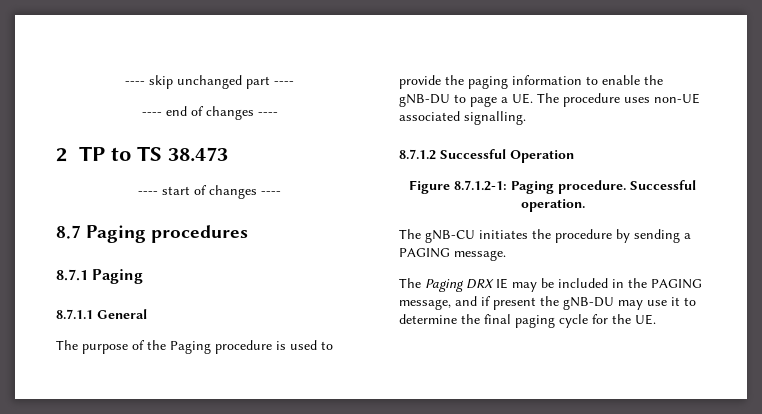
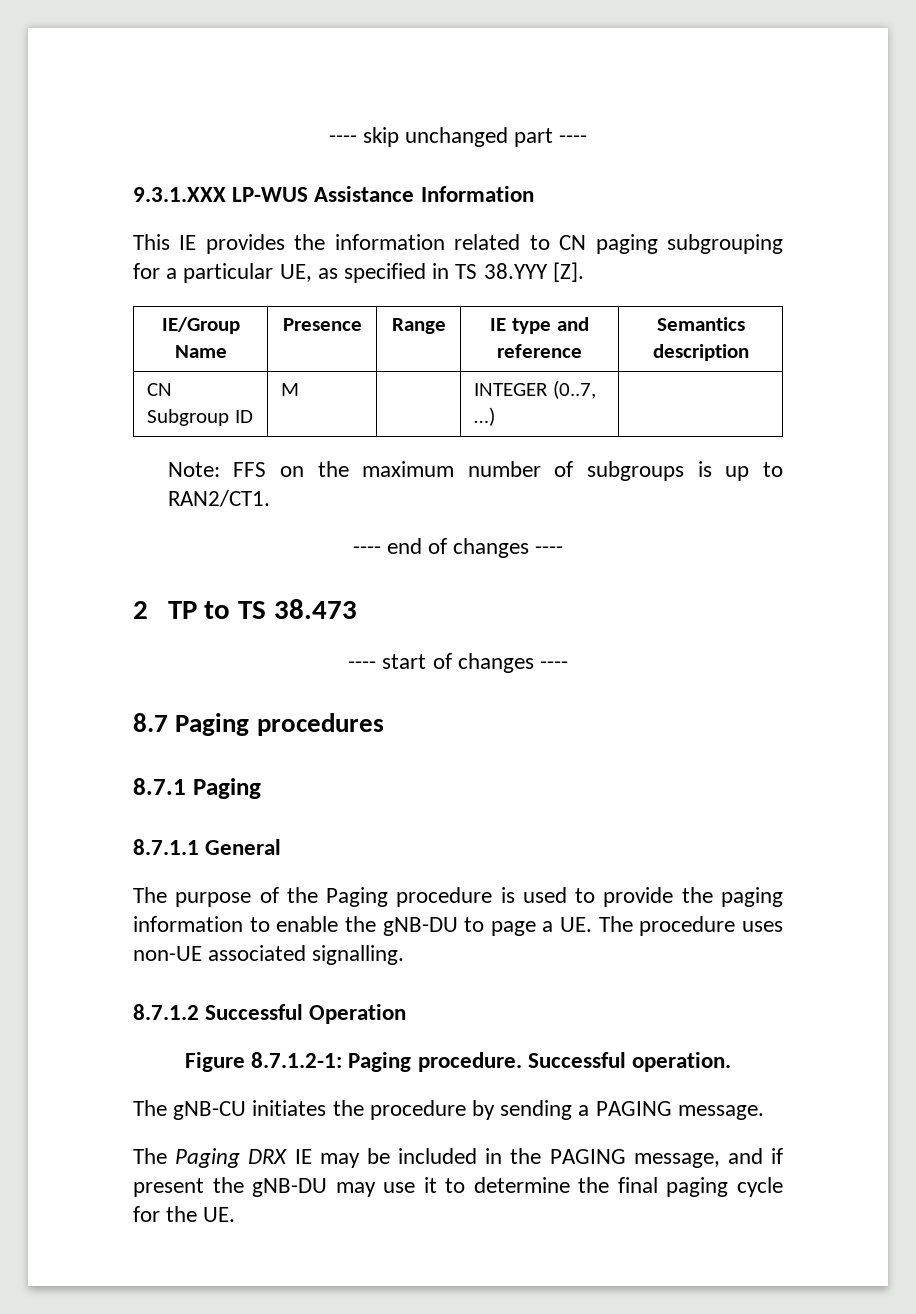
+ 9.3.1.XXX LP-WUS Assistance Information
+ This IE provides the information related to CN paging subgrouping for a particular UE, as specified in TS 38.YYY [Z].
+ IE/Group Name | Presence | Range | IE type and reference | Semantics description
+ CN Subgroup ID | M | | INTEGER (0..7, …) |
+ Note: FFS on the maximum number of subgroups is up to RAN2/CT1.

